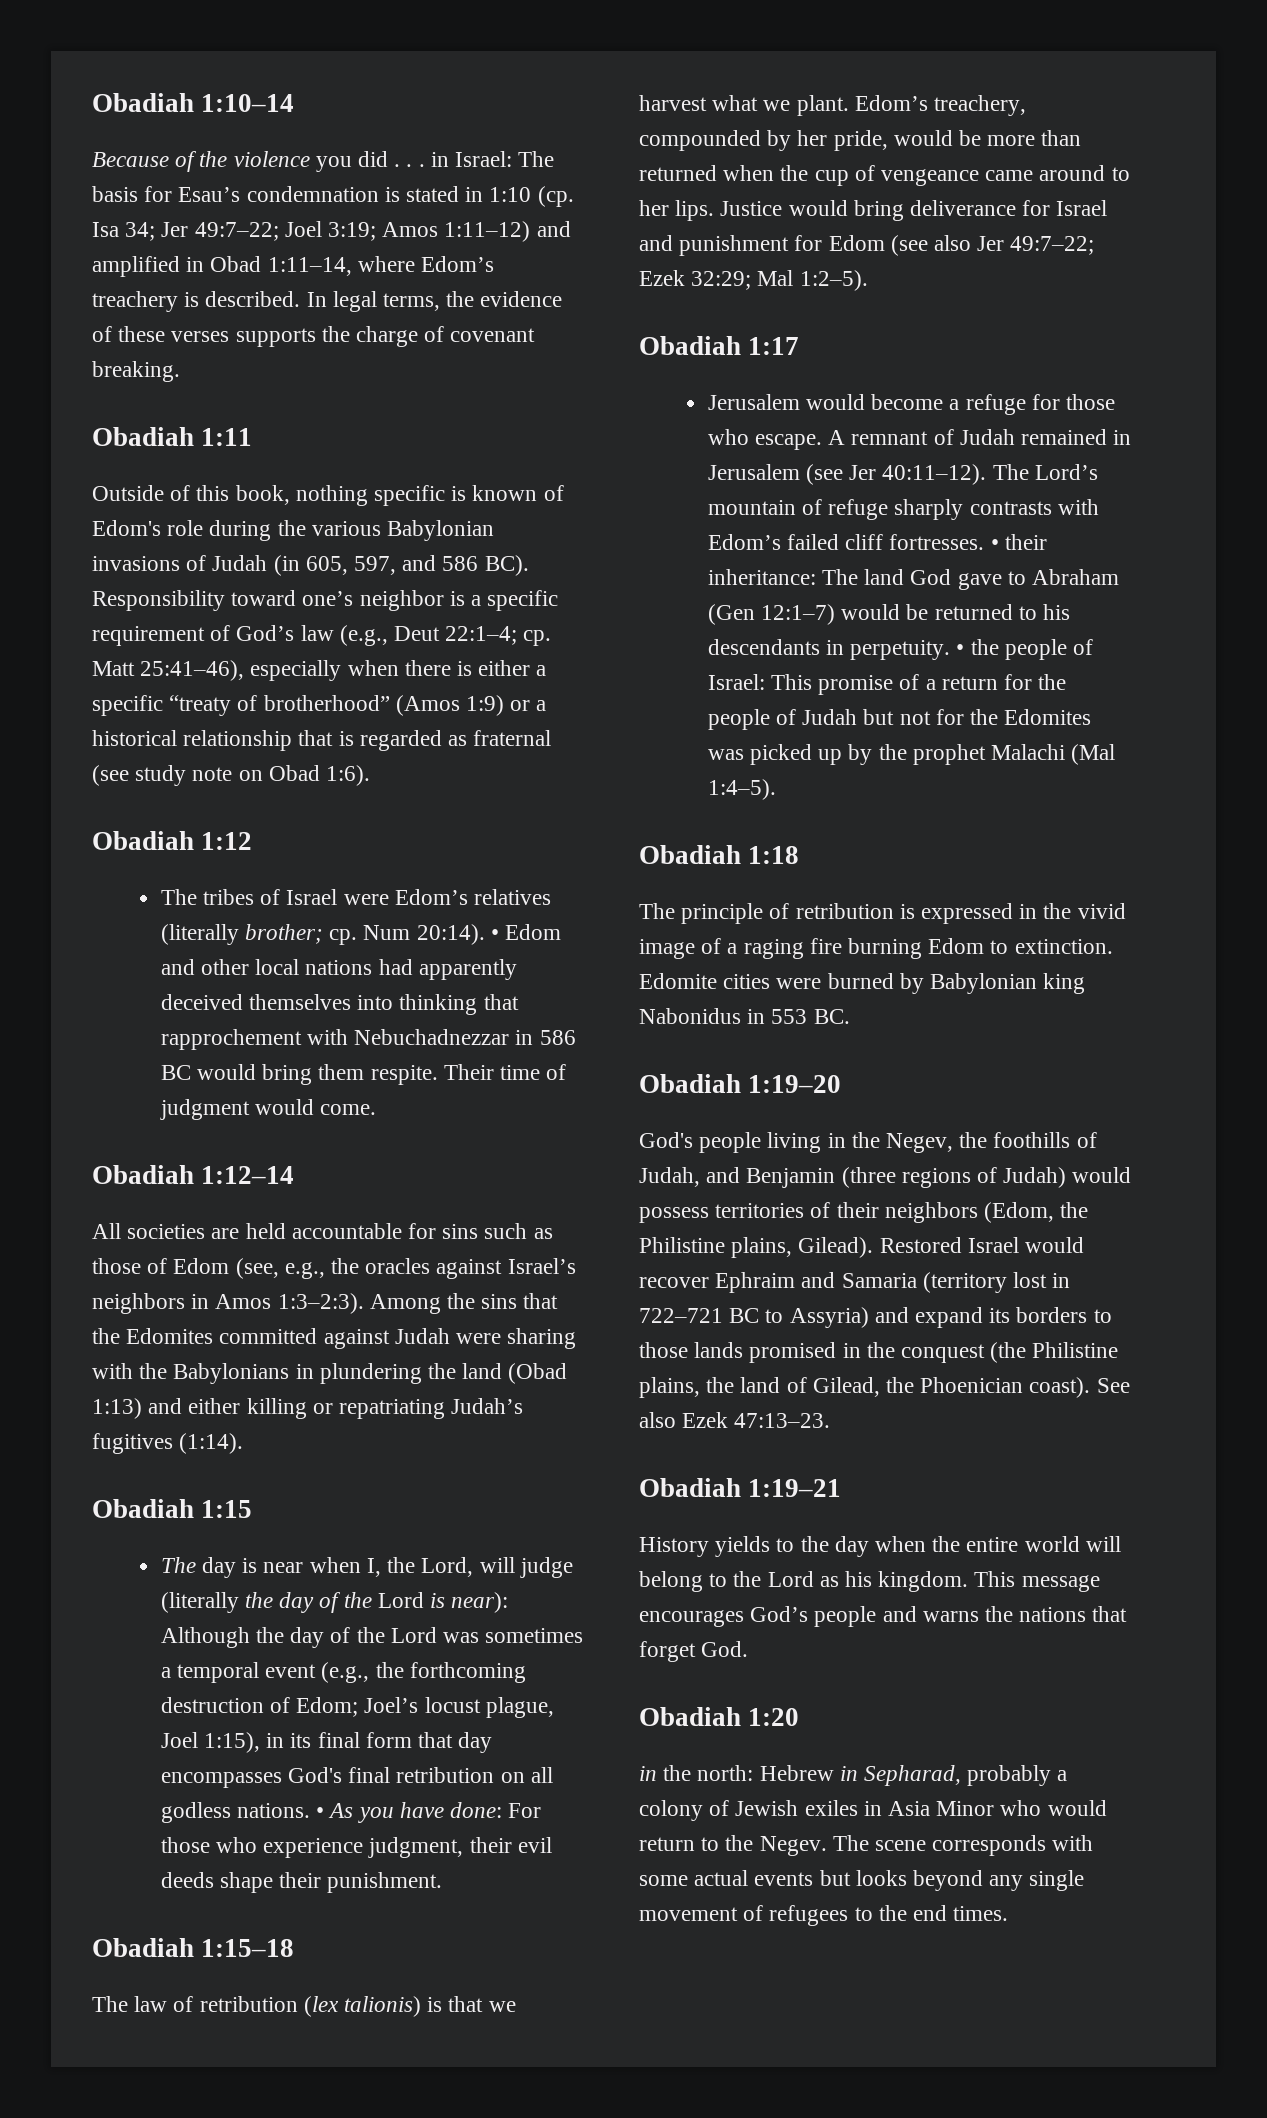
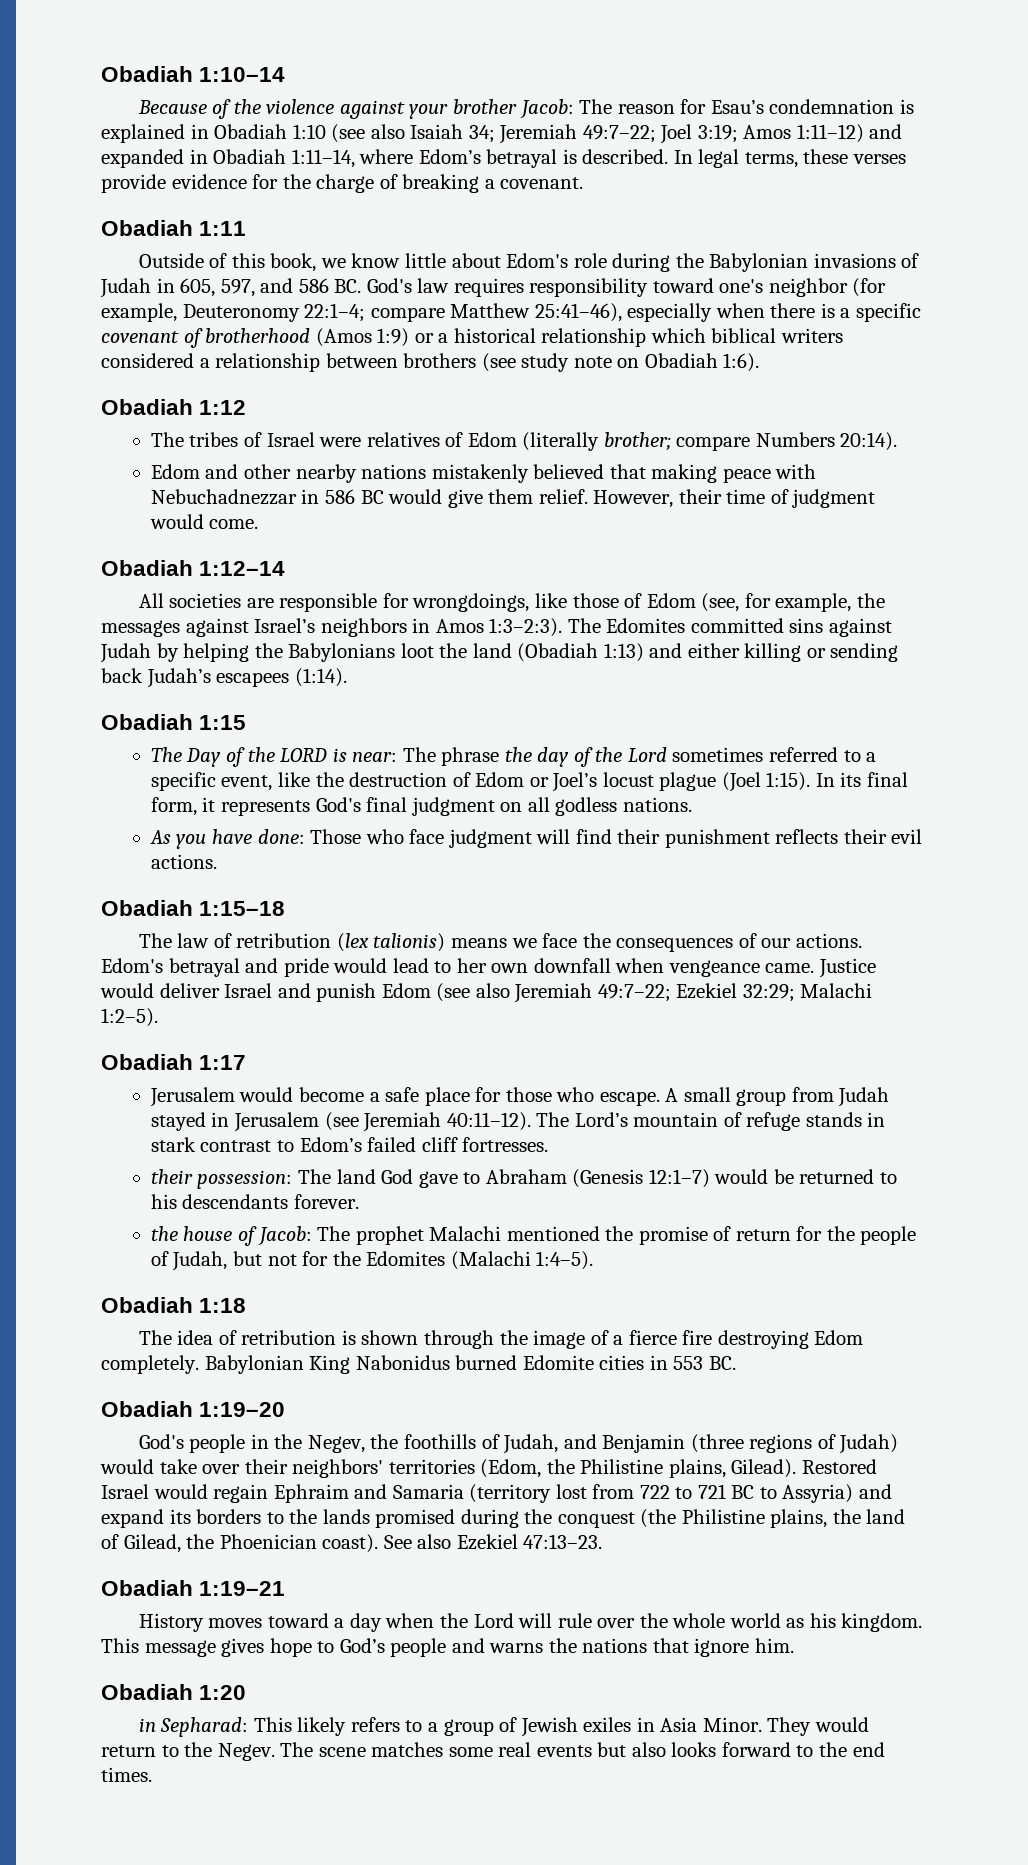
- Because of the violence you did . . . in Israel: The basis for Esau’s condemnation is stated in 1:10 (cp. Isa 34; Jer 49:7–22; Joel 3:19; Amos 1:11–12) and amplified in Obad 1:11–14, where Edom’s treachery is described.
+ Because of the violence against your brother Jacob: The reason for Esau’s condemnation is explained in Obadiah 1:10 (see also Isaiah 34; Jeremiah 49:7–22; Joel 3:19; Amos 1:11–12) and expanded in Obadiah 1:11–14, where Edom’s betrayal is described.
- In legal terms, the evidence of these verses supports the charge of covenant breaking.
+ In legal terms, these verses provide evidence for the charge of breaking a covenant.
- Outside of this book, nothing specific is known of Edom's role during the various Babylonian invasions of Judah (in 605, 597, and 586 BC). Responsibility toward one’s neighbor is a specific requirement of God’s law (e.g., Deut 22:1–4; cp. Matt 25:41–46), especially when there is either a specific “treaty of brotherhood” (Amos 1:9) or a historical relationship that is regarded as fraternal (see study note on Obad 1:6).
+ Outside of this book, we know little about Edom's role during the Babylonian invasions of Judah in 605, 597, and 586 BC. God's law requires responsibility toward one's neighbor (for example, Deuteronomy 22:1–4; compare Matthew 25:41–46), especially when there is a specific covenant of brotherhood (Amos 1:9) or a historical relationship which biblical writers considered a relationship between brothers (see study note on Obadiah 1:6).
- The tribes of Israel were Edom’s relatives (literally brother; cp. Num 20:14). • Edom and other local nations had apparently deceived themselves into thinking that rapprochement with Nebuchadnezzar in 586 BC would bring them respite. Their time of judgment would come.
+ The tribes of Israel were relatives of Edom (literally brother; compare Numbers 20:14).
+ Edom and other nearby nations mistakenly believed that making peace with Nebuchadnezzar in 586 BC would give them relief. However, their time of judgment would come.
- All societies are held accountable for sins such as those of Edom (see, e.g., the oracles against Israel’s neighbors in Amos 1:3–2:3).
+ All societies are responsible for wrongdoings, like those of Edom (see, for example, the messages against Israel’s neighbors in Amos 1:3–2:3).
- Among the sins that the Edomites committed against Judah were sharing with the Babylonians in plundering the land (Obad 1:13) and either killing or repatriating Judah’s fugitives (1:14).
+ The Edomites committed sins against Judah by helping the Babylonians loot the land (Obadiah 1:13) and either killing or sending back Judah’s escapees (1:14).
- The day is near when I, the Lord, will judge (literally the day of the Lord is near): Although the day of the Lord was sometimes a temporal event (e.g., the forthcoming destruction of Edom; Joel’s locust plague, Joel 1:15), in its final form that day encompasses God's final retribution on all godless nations. • As you have done: For those who experience judgment, their evil deeds shape their punishment.
+ The Day of the LORD is near: The phrase the day of the Lord sometimes referred to a specific event, like the destruction of Edom or Joel’s locust plague (Joel 1:15). In its final form, it represents God's final judgment on all godless nations.
+ As you have done: Those who face judgment will find their punishment reflects their evil actions.
- The law of retribution (lex talionis) is that we harvest what we plant. Edom’s treachery, compounded by her pride, would be more than returned when the cup of vengeance came around to her lips. Justice would bring deliverance for Israel and punishment for Edom (see also Jer 49:7–22; Ezek 32:29; Mal 1:2–5).
+ The law of retribution (lex talionis) means we face the consequences of our actions. Edom's betrayal and pride would lead to her own downfall when vengeance came. Justice would deliver Israel and punish Edom (see also Jeremiah 49:7–22; Ezekiel 32:29; Malachi 1:2–5).
- Jerusalem would become a refuge for those who escape.
+ Jerusalem would become a safe place for those who escape.
- A remnant of Judah remained in Jerusalem (see Jer 40:11–12).
+ A small group from Judah stayed in Jerusalem (see Jeremiah 40:11–12).
- The Lord’s mountain of refuge sharply contrasts with Edom’s failed cliff fortresses. • their inheritance: The land God gave to Abraham (Gen 12:1–7) would be returned to his descendants in perpetuity. • the people of Israel: This promise of a return for the people of Judah but not for the Edomites was picked up by the prophet Malachi (Mal 1:4–5).
+ The Lord’s mountain of refuge stands in stark contrast to Edom’s failed cliff fortresses.
+ their possession: The land God gave to Abraham (Genesis 12:1–7) would be returned to his descendants forever.
+ the house of Jacob: The prophet Malachi mentioned the promise of return for the people of Judah, but not for the Edomites (Malachi 1:4–5).
- The principle of retribution is expressed in the vivid image of a raging fire burning Edom to extinction. Edomite cities were burned by Babylonian king Nabonidus in 553 BC.
+ The idea of retribution is shown through the image of a fierce fire destroying Edom completely. Babylonian King Nabonidus burned Edomite cities in 553 BC.
- God's people living in the Negev, the foothills of Judah, and Benjamin (three regions of Judah) would possess territories of their neighbors (Edom, the Philistine plains, Gilead).
+ God's people in the Negev, the foothills of Judah, and Benjamin (three regions of Judah) would take over their neighbors' territories (Edom, the Philistine plains, Gilead).
- Restored Israel would recover Ephraim and Samaria (territory lost in 722–721 BC to Assyria) and expand its borders to those lands promised in the conquest (the Philistine plains, the land of Gilead, the Phoenician coast).
+ Restored Israel would regain Ephraim and Samaria (territory lost from 722 to 721 BC to Assyria) and expand its borders to the lands promised during the conquest (the Philistine plains, the land of Gilead, the Phoenician coast).
- See also Ezek 47:13–23.
+ See also Ezekiel 47:13–23.
- History yields to the day when the entire world will belong to the Lord as his kingdom.
+ History moves toward a day when the Lord will rule over the whole world as his kingdom.
- This message encourages God’s people and warns the nations that forget God.
+ This message gives hope to God’s people and warns the nations that ignore him.
- in the north: Hebrew in Sepharad, probably a colony of Jewish exiles in Asia Minor who would return to the Negev.
+ in Sepharad: This likely refers to a group of Jewish exiles in Asia Minor. They would return to the Negev.
- The scene corresponds with some actual events but looks beyond any single movement of refugees to the end times.
+ The scene matches some real events but also looks forward to the end times.

